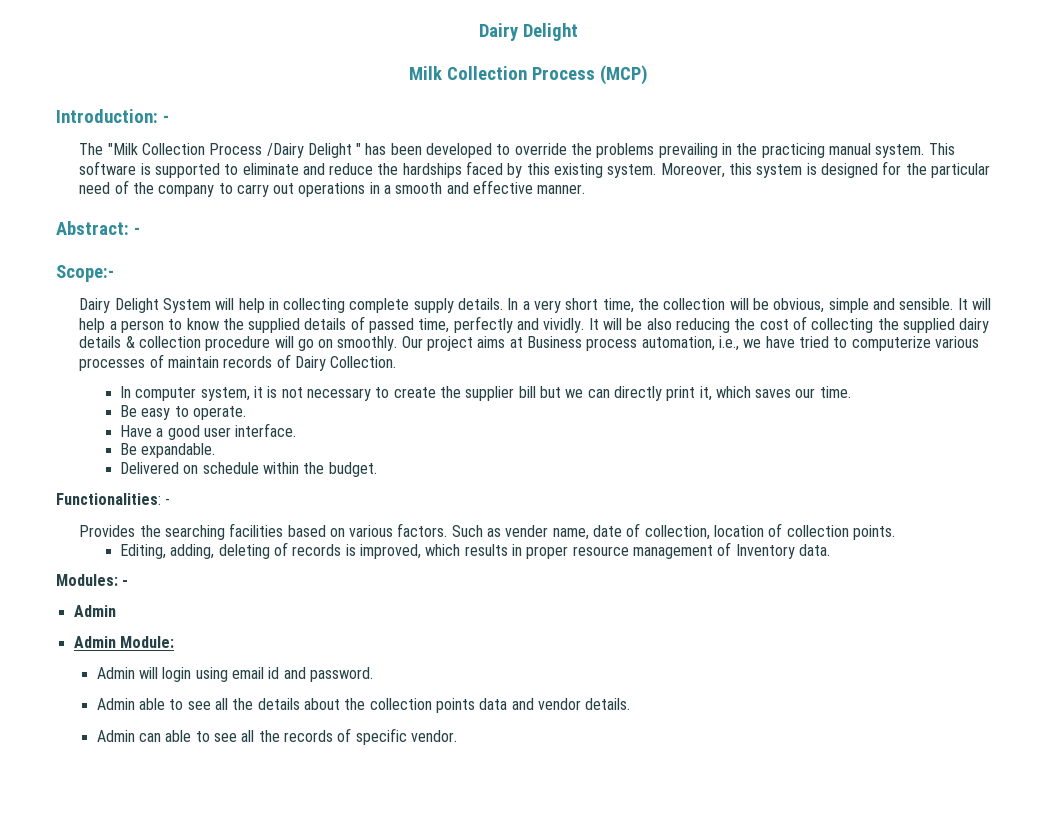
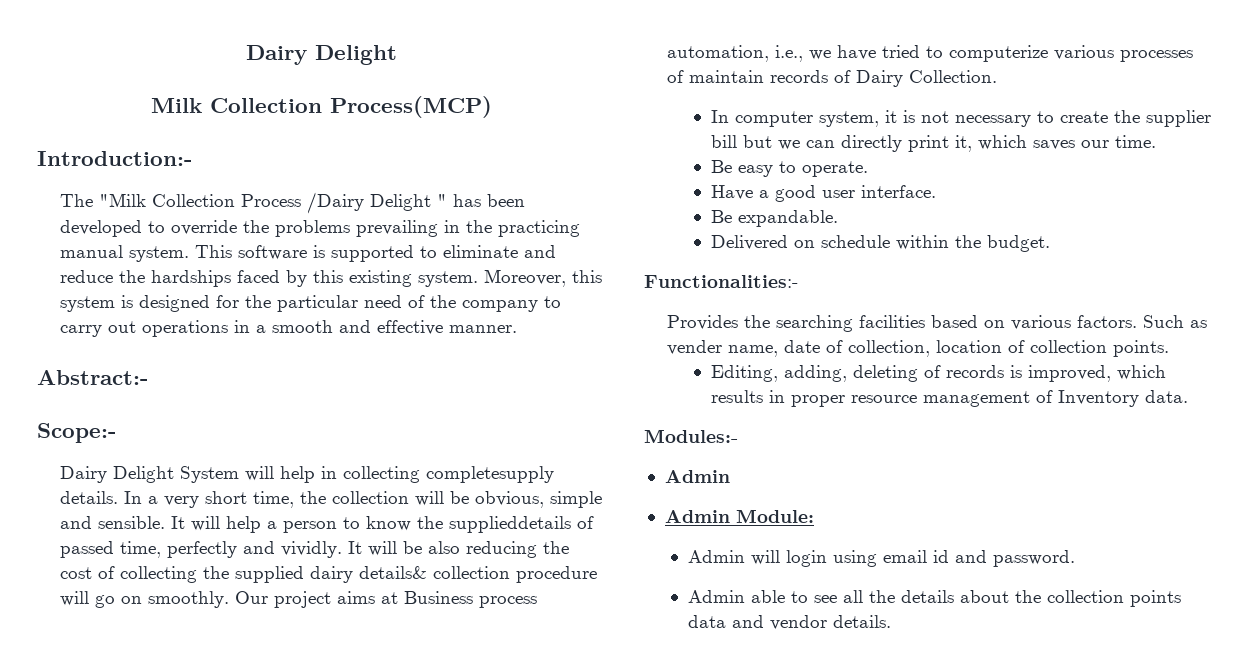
- Milk Collection Process (MCP)
- Introduction: -
+ Milk Collection Process(MCP)
+ Introduction:-
- Abstract: -
+ Abstract:-
- Dairy Delight System will help in collecting complete supply details.
+ Dairy Delight System will help in collecting completesupply details.
- It will help a person to know the supplied details of passed time, perfectly and vividly.
+ It will help a person to know the supplieddetails of passed time, perfectly and vividly.
- It will be also reducing the cost of collecting the supplied dairy details & collection procedure will go on smoothly.
+ It will be also reducing the cost of collecting the supplied dairy details& collection procedure will go on smoothly.
- Functionalities: -
+ Functionalities:-
- Modules: -
+ Modules:-
- Admin can able to see all the records of specific vendor.

